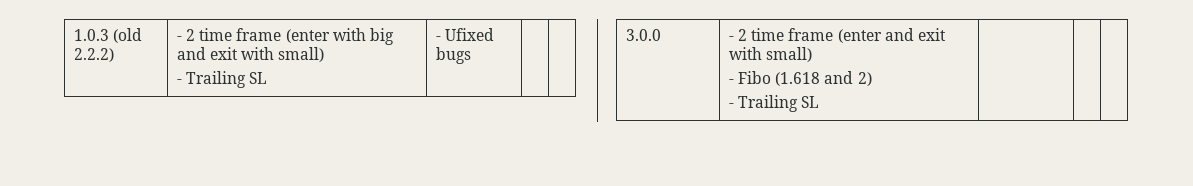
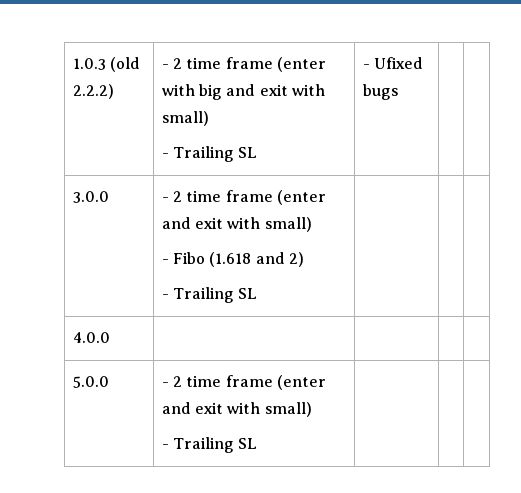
+ 4.0.0 | | | |
+ 5.0.0 | - 2 time frame (enter and exit with small)
+ - Trailing SL | | |

